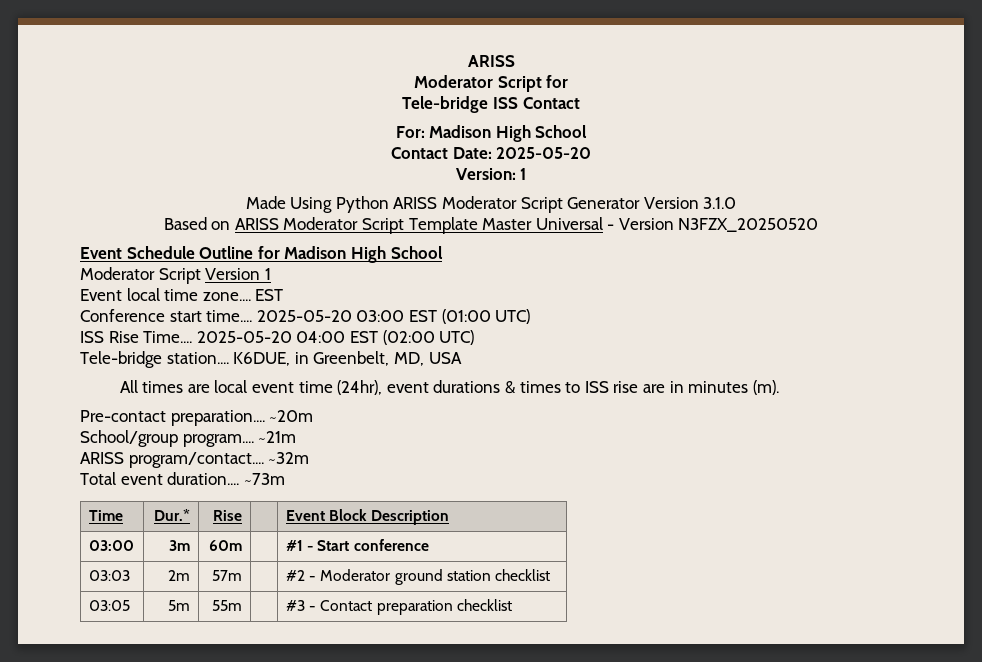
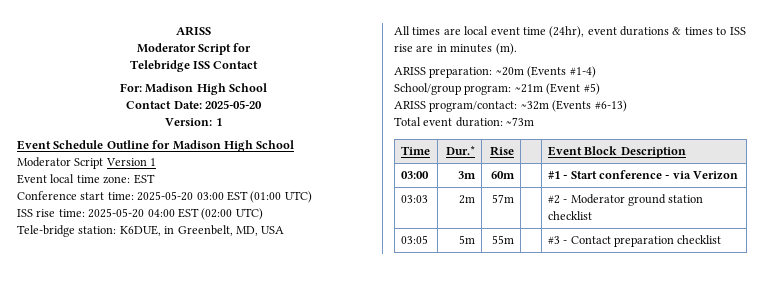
- Tele-bridge ISS Contact
+ Telebridge ISS Contact
- Made Using Python ARISS Moderator Script Generator Version 3.1.0
- Based on ARISS Moderator Script Template Master Universal - Version N3FZX_20250520
- Event local time zone.... EST
+ Event local time zone: EST
- Conference start time.... 2025-05-20 03:00 EST (01:00 UTC)
+ Conference start time: 2025-05-20 03:00 EST (01:00 UTC)
- ISS Rise Time.... 2025-05-20 04:00 EST (02:00 UTC)
+ ISS rise time: 2025-05-20 04:00 EST (02:00 UTC)
- Tele-bridge station.... K6DUE, in Greenbelt, MD, USA
+ Tele-bridge station: K6DUE, in Greenbelt, MD, USA
- Pre-contact preparation.... ~20m
+ ARISS preparation: ~20m (Events #1-4)
- School/group program.... ~21m
- ARISS program/contact.... ~32m
+ School/group program: ~21m (Event #5)
+ ARISS program/contact: ~32m (Events #6-13)
- Total event duration.... ~73m
+ Total event duration: ~73m
- 03:00 | 3m | 60m | | #1 - Start conference
+ 03:00 | 3m | 60m | | #1 - Start conference - via Verizon

